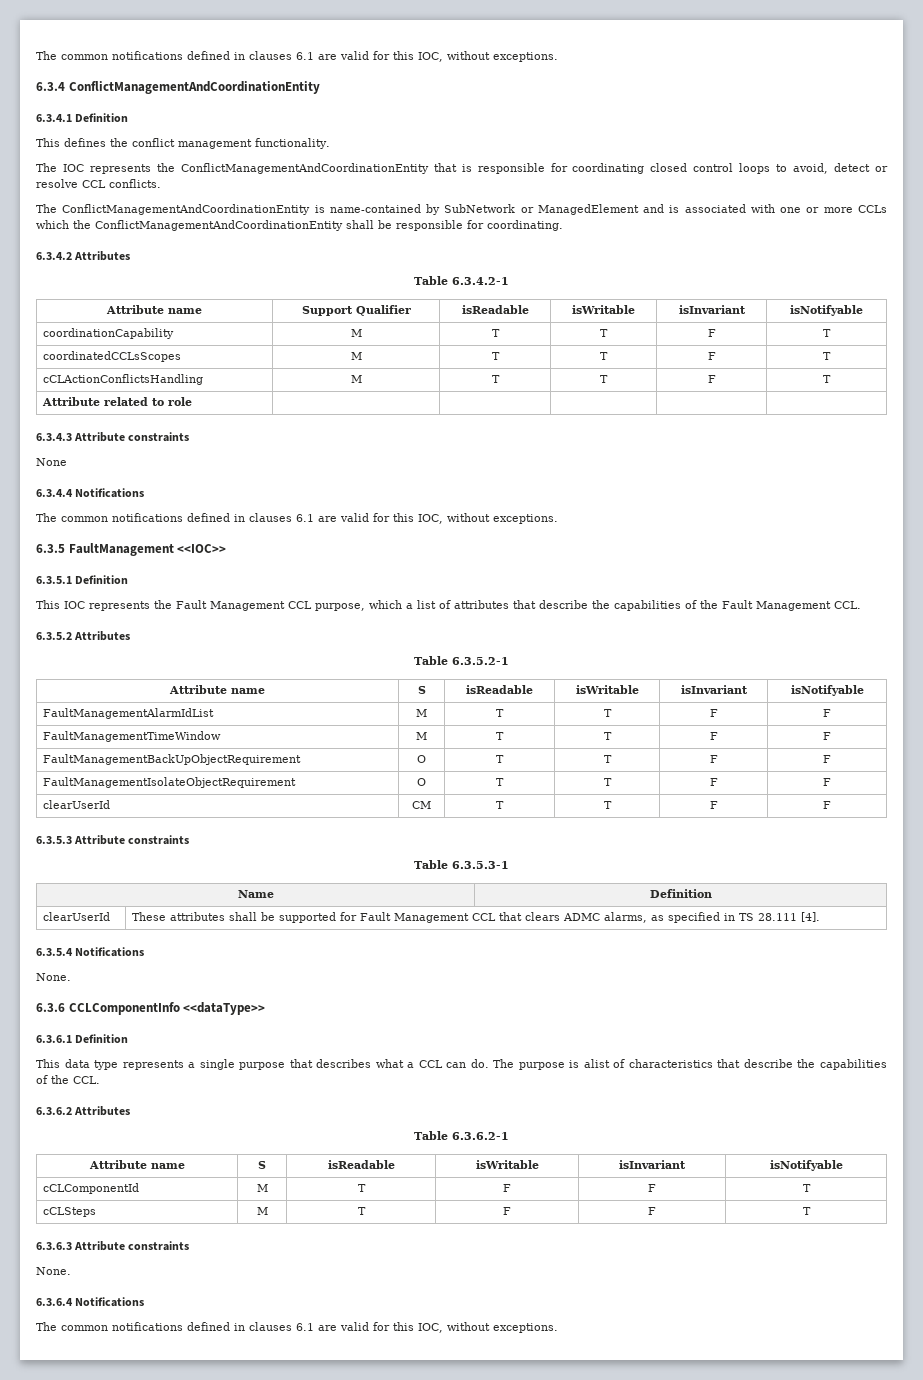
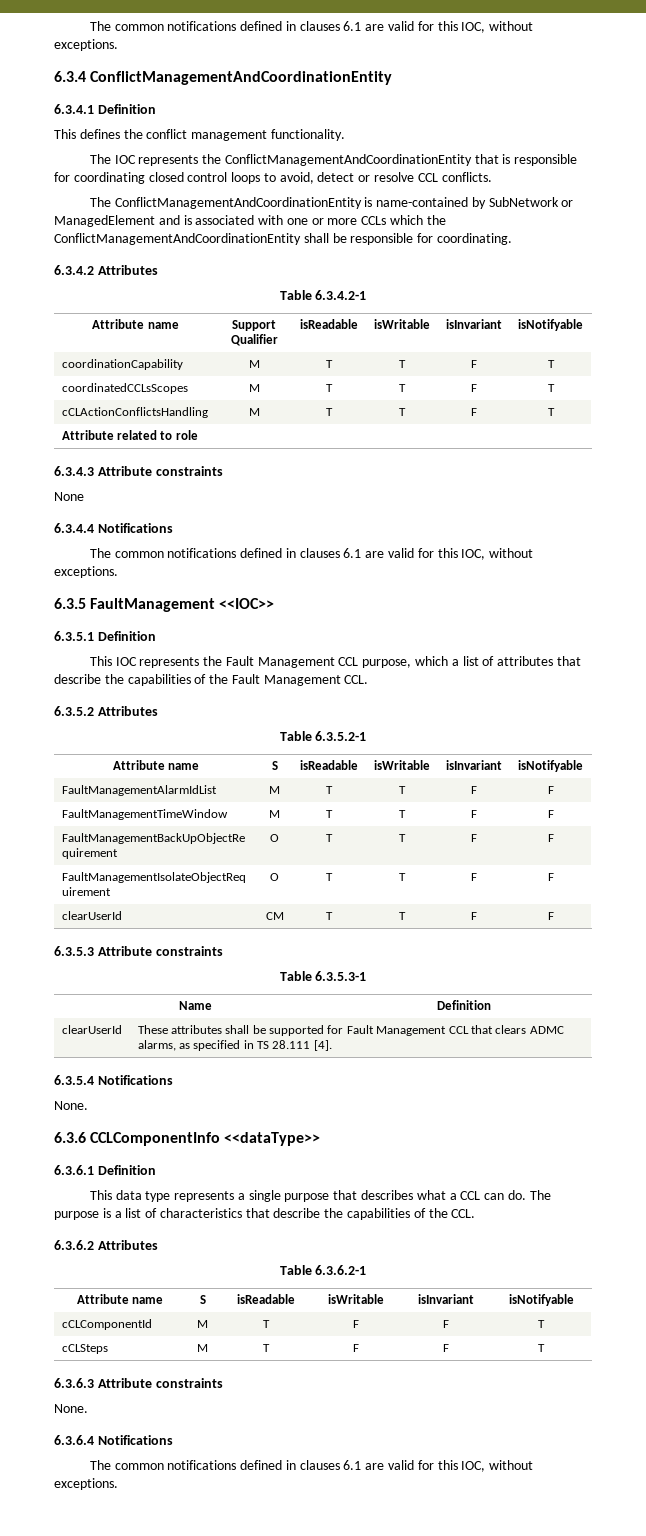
- The purpose is alist of characteristics that describe the capabilities of the CCL.
+ The purpose is a list of characteristics that describe the capabilities of the CCL.

